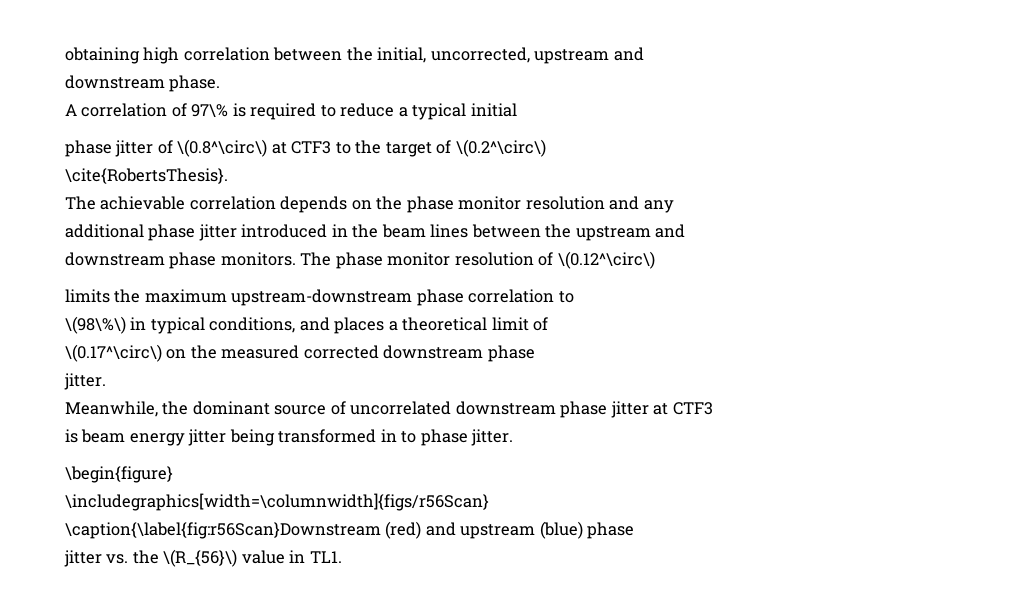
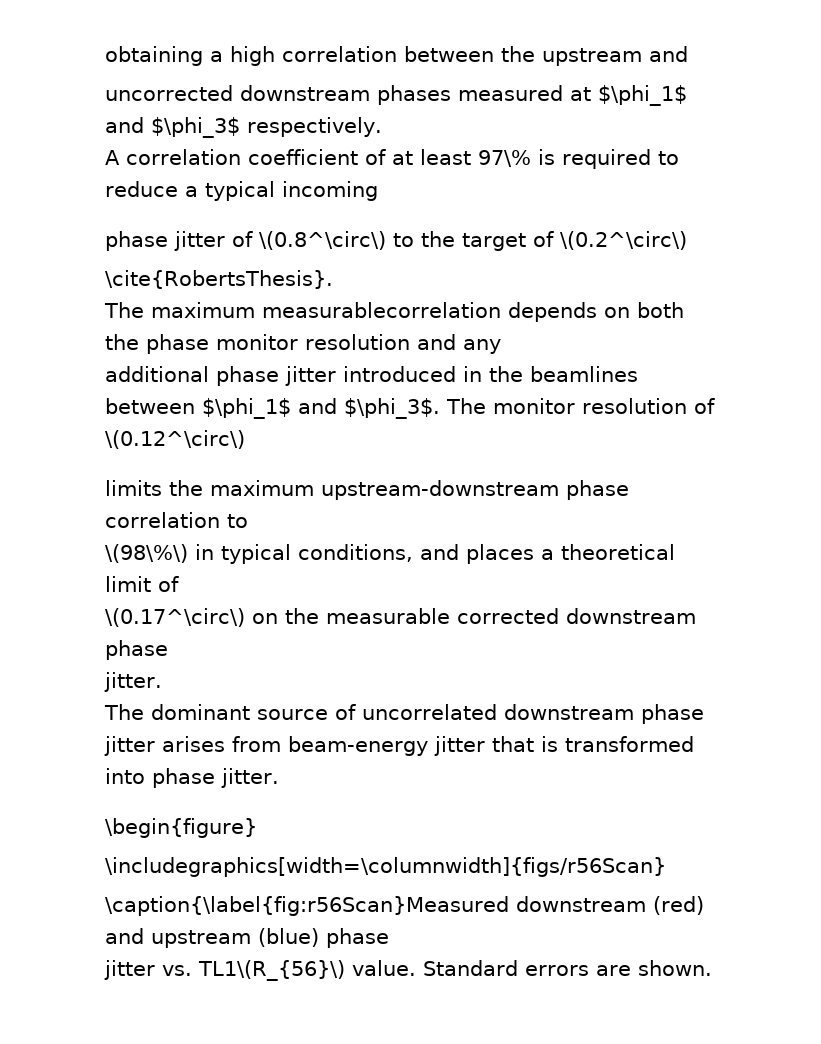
- obtaining high correlation between the initial, uncorrected, upstream and
- downstream phase.
- A correlation of 97\% is required to reduce a typical initial
+ obtaining a high correlation between the upstream and
+ uncorrected downstream phases measured at $\phi_1$ and $\phi_3$ respectively.
+ A correlation coefficient of at least 97\% is required to reduce a typical incoming
- phase jitter of \(0.8^\circ\) at CTF3 to the target of \(0.2^\circ\)
+ phase jitter of \(0.8^\circ\) to the target of \(0.2^\circ\)
- The achievable correlation depends on the phase monitor resolution and any
+ The maximum measurablecorrelation depends on both the phase monitor resolution and any
- additional phase jitter introduced in the beam lines between the upstream and
- downstream phase monitors. The phase monitor resolution of \(0.12^\circ\)
+ additional phase jitter introduced in the beamlines between $\phi_1$ and $\phi_3$. The monitor resolution of \(0.12^\circ\)
- \(0.17^\circ\) on the measured corrected downstream phase
+ \(0.17^\circ\) on the measurable corrected downstream phase
- Meanwhile, the dominant source of uncorrelated downstream phase jitter at CTF3
- is beam energy jitter being transformed in to phase jitter.
+ The dominant source of uncorrelated downstream phase jitter arises from beam-energy jitter that is transformed into phase jitter.
- \caption{\label{fig:r56Scan}Downstream (red) and upstream (blue) phase
+ \caption{\label{fig:r56Scan}Measured downstream (red) and upstream (blue) phase
- jitter vs. the \(R_{56}\) value in TL1.
+ jitter vs. TL1\(R_{56}\) value. Standard errors are shown.

